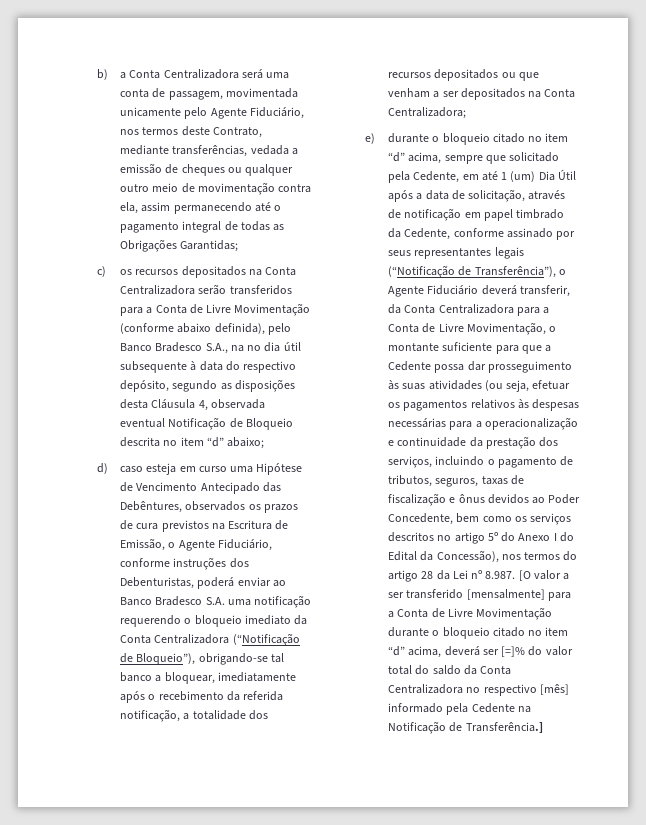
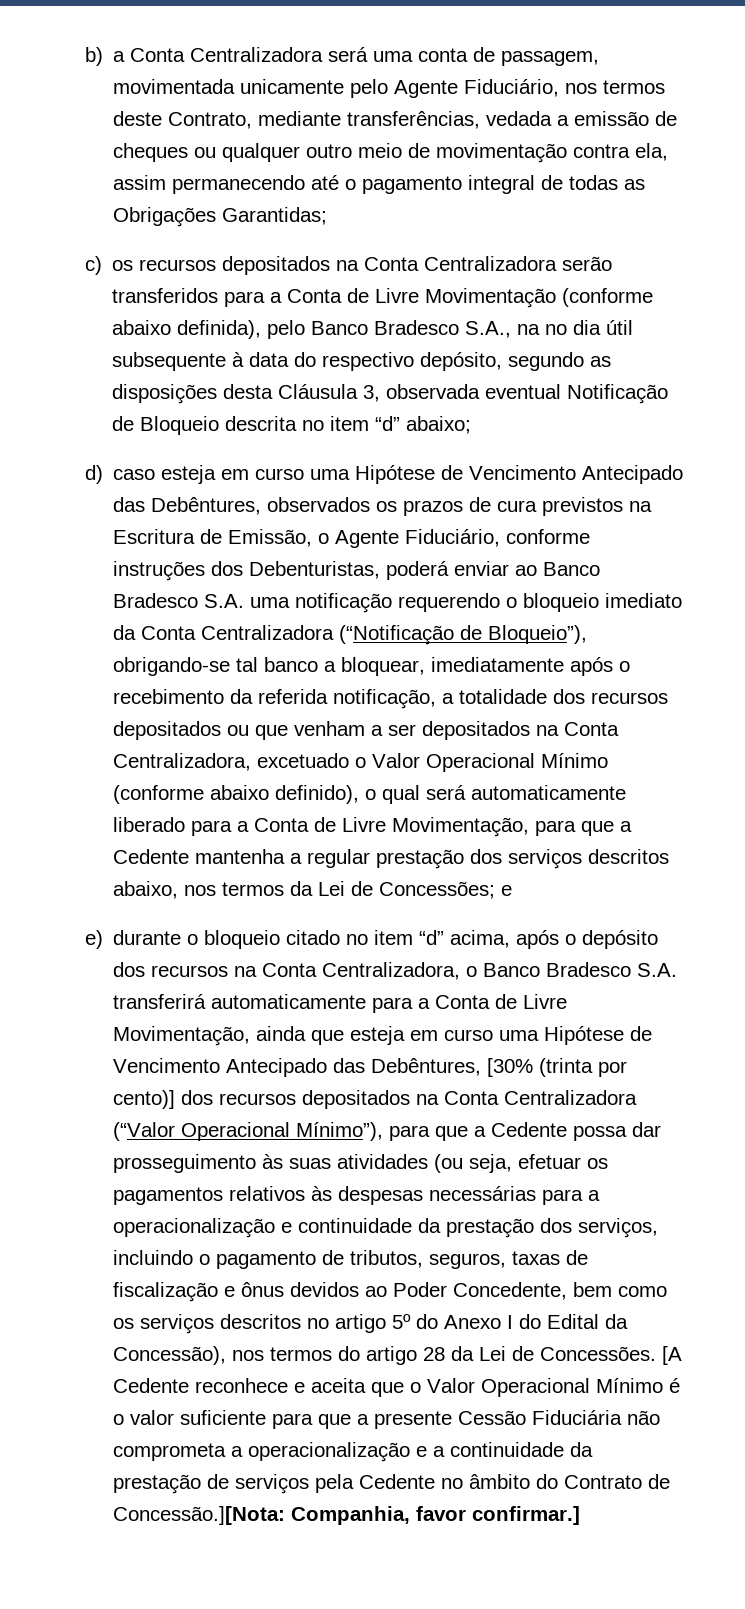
- c) os recursos depositados na Conta Centralizadora serão transferidos para a Conta de Livre Movimentação (conforme abaixo definida), pelo Banco Bradesco S.A., na no dia útil subsequente à data do respectivo depósito, segundo as disposições desta Cláusula 4, observada eventual Notificação de Bloqueio descrita no item “d” abaixo;
+ c) os recursos depositados na Conta Centralizadora serão transferidos para a Conta de Livre Movimentação (conforme abaixo definida), pelo Banco Bradesco S.A., na no dia útil subsequente à data do respectivo depósito, segundo as disposições desta Cláusula 3, observada eventual Notificação de Bloqueio descrita no item “d” abaixo;
- d) caso esteja em curso uma Hipótese de Vencimento Antecipado das Debêntures, observados os prazos de cura previstos na Escritura de Emissão, o Agente Fiduciário, conforme instruções dos Debenturistas, poderá enviar ao Banco Bradesco S.A. uma notificação requerendo o bloqueio imediato da Conta Centralizadora (“Notificação de Bloqueio”), obrigando-se tal banco a bloquear, imediatamente após o recebimento da referida notificação, a totalidade dos recursos depositados ou que venham a ser depositados na Conta Centralizadora;
+ d) caso esteja em curso uma Hipótese de Vencimento Antecipado das Debêntures, observados os prazos de cura previstos na Escritura de Emissão, o Agente Fiduciário, conforme instruções dos Debenturistas, poderá enviar ao Banco Bradesco S.A. uma notificação requerendo o bloqueio imediato da Conta Centralizadora (“Notificação de Bloqueio”), obrigando-se tal banco a bloquear, imediatamente após o recebimento da referida notificação, a totalidade dos recursos depositados ou que venham a ser depositados na Conta Centralizadora, excetuado o Valor Operacional Mínimo (conforme abaixo definido), o qual será automaticamente liberado para a Conta de Livre Movimentação, para que a Cedente mantenha a regular prestação dos serviços descritos abaixo, nos termos da Lei de Concessões; e
- e) durante o bloqueio citado no item “d” acima, sempre que solicitado pela Cedente, em até 1 (um) Dia Útil após a data de solicitação, através de notificação em papel timbrado da Cedente, conforme assinado por seus representantes legais (“Notificação de Transferência”), o Agente Fiduciário deverá transferir, da Conta Centralizadora para a Conta de Livre Movimentação, o montante suficiente para que a Cedente possa dar prosseguimento às suas atividades (ou seja, efetuar os pagamentos relativos às despesas necessárias para a operacionalização e continuidade da prestação dos serviços, incluindo o pagamento de tributos, seguros, taxas de fiscalização e ônus devidos ao Poder Concedente, bem como os serviços descritos no artigo 5º do Anexo I do Edital da Concessão), nos termos do artigo 28 da Lei nº 8.987. [O valor a ser transferido [mensalmente] para a Conta de Livre Movimentação durante o bloqueio citado no item “d” acima, deverá ser [=]% do valor total do saldo da Conta Centralizadora no respectivo [mês] informado pela Cedente na Notificação de Transferência.]
+ e) durante o bloqueio citado no item “d” acima, após o depósito dos recursos na Conta Centralizadora, o Banco Bradesco S.A. transferirá automaticamente para a Conta de Livre Movimentação, ainda que esteja em curso uma Hipótese de Vencimento Antecipado das Debêntures, [30% (trinta por cento)] dos recursos depositados na Conta Centralizadora (“Valor Operacional Mínimo”), para que a Cedente possa dar prosseguimento às suas atividades (ou seja, efetuar os pagamentos relativos às despesas necessárias para a operacionalização e continuidade da prestação dos serviços, incluindo o pagamento de tributos, seguros, taxas de fiscalização e ônus devidos ao Poder Concedente, bem como os serviços descritos no artigo 5º do Anexo I do Edital da Concessão), nos termos do artigo 28 da Lei de Concessões. [A Cedente reconhece e aceita que o Valor Operacional Mínimo é o valor suficiente para que a presente Cessão Fiduciária não comprometa a operacionalização e a continuidade da prestação de serviços pela Cedente no âmbito do Contrato de Concessão.][Nota: Companhia, favor confirmar.]

